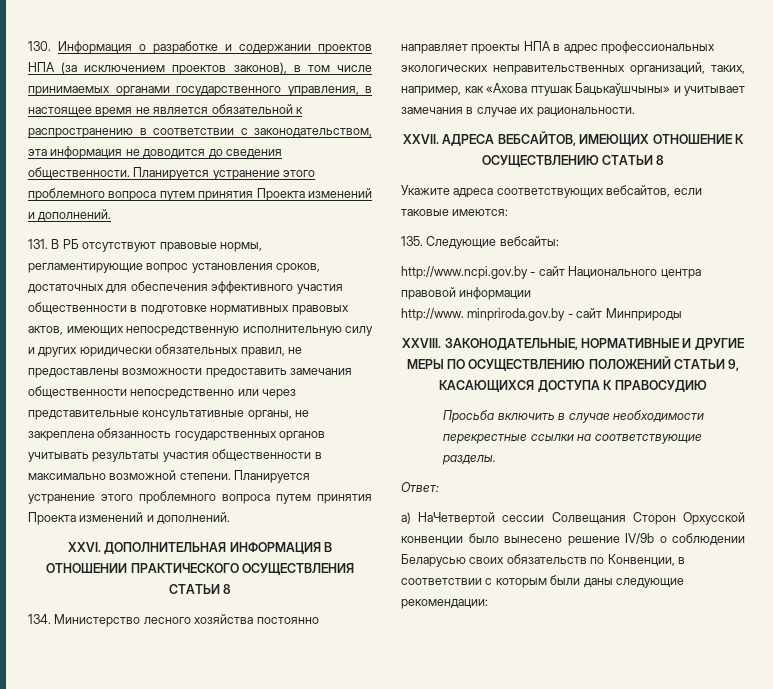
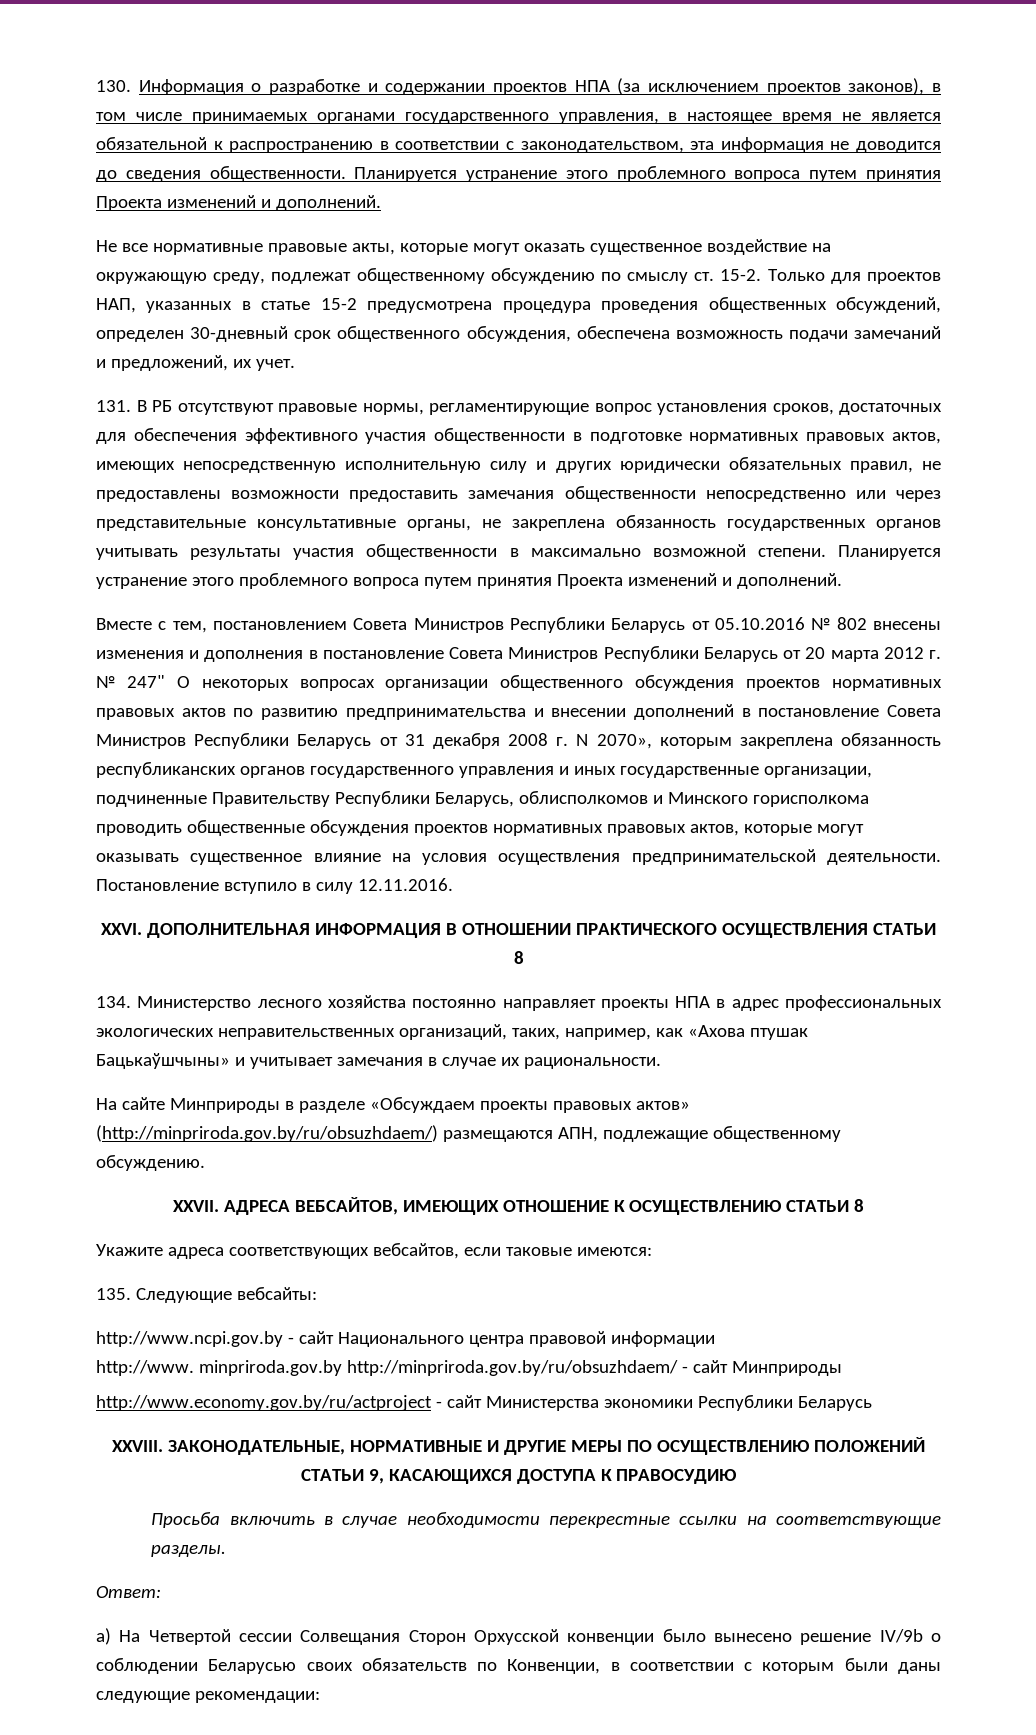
+ Не все нормативные правовые акты, которые могут оказать существенное воздействие на окружающую среду, подлежат общественному обсуждению по смыслу ст. 15-2. Только для проектов НАП, указанных в статье 15-2 предусмотрена процедура проведения общественных обсуждений, определен 30-дневный срок общественного обсуждения, обеспечена возможность подачи замечаний и предложений, их учет.
+ Вместе с тем, постановлением Совета Министров Республики Беларусь от 05.10.2016 № 802 внесены изменения и дополнения в постановление Совета Министров Республики Беларусь от 20 марта 2012 г. № 247" О некоторых вопросах организации общественного обсуждения проектов нормативных правовых актов по развитию предпринимательства и внесении дополнений в постановление Совета Министров Республики Беларусь от 31 декабря 2008 г. N 2070», которым закреплена обязанность республиканских органов государственного управления и иных государственные организации, подчиненные Правительству Республики Беларусь, облисполкомов и Минского горисполкома проводить общественные обсуждения проектов нормативных правовых актов, которые могут оказывать существенное влияние на условия осуществления предпринимательской деятельности. Постановление вступило в силу 12.11.2016.
+ На сайте Минприроды в разделе «Обсуждаем проекты правовых актов» (http://minpriroda.gov.by/ru/obsuzhdaem/) размещаются АПН, подлежащие общественному обсуждению.
- http://www. minpriroda.gov.by - сайт Минприроды
+ http://www. minpriroda.gov.by http://minpriroda.gov.by/ru/obsuzhdaem/ - сайт Минприроды
+ http://www.economy.gov.by/ru/actproject - сайт Министерства экономики Республики Беларусь
- а) НаЧетвертой сессии Солвещания Сторон Орхусской конвенции было вынесено решение IV/9b о соблюдении Беларусью своих обязательств по Конвенции, в соответствии с которым были даны следующие рекомендации:
+ а) На Четвертой сессии Солвещания Сторон Орхусской конвенции было вынесено решение IV/9b о соблюдении Беларусью своих обязательств по Конвенции, в соответствии с которым были даны следующие рекомендации:

